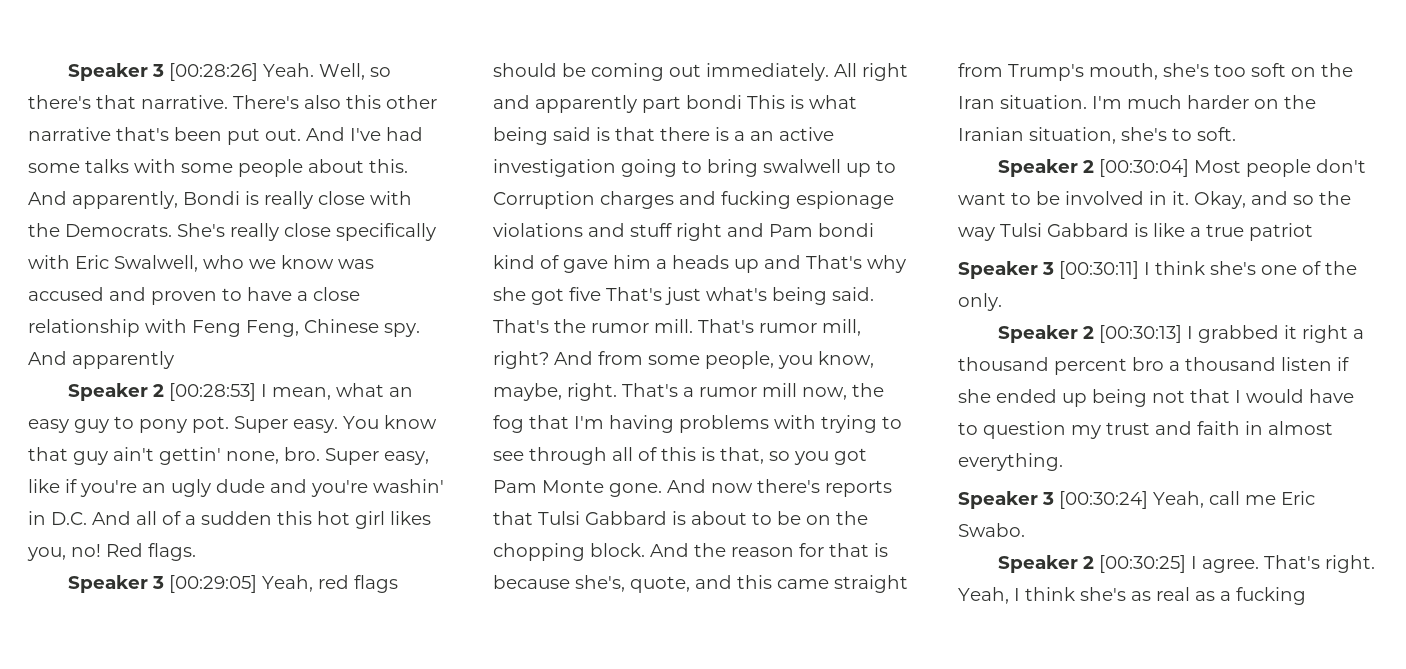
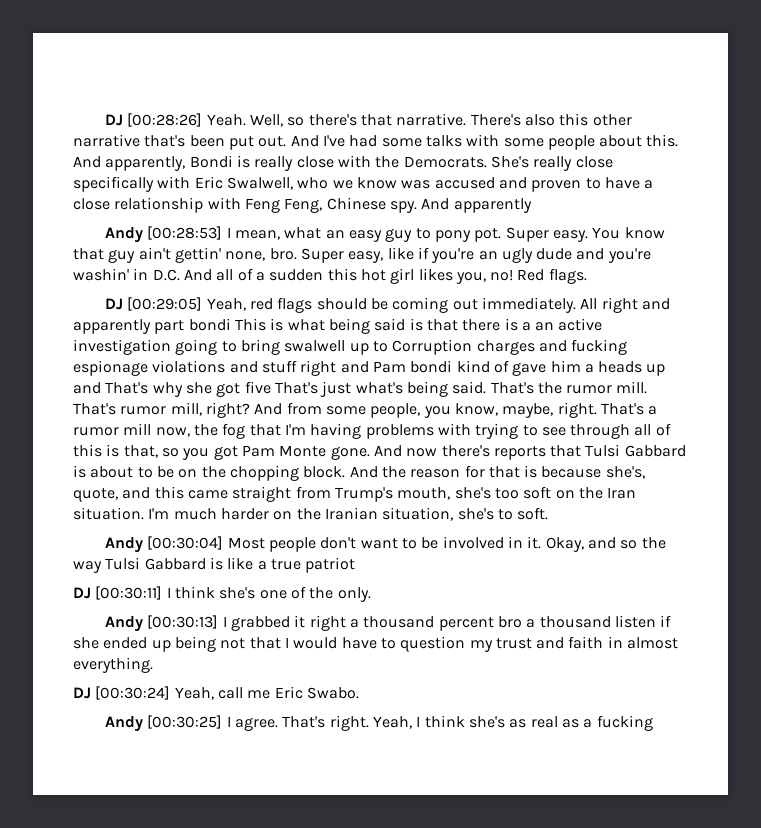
- Speaker 3 [00:28:26] Yeah.
+ DJ [00:28:26] Yeah.
- Speaker 2 [00:28:53] I mean, what an easy guy to pony pot.
+ Andy [00:28:53] I mean, what an easy guy to pony pot.
- Speaker 3 [00:29:05] Yeah, red flags should be coming out immediately.
+ DJ [00:29:05] Yeah, red flags should be coming out immediately.
- Speaker 2 [00:30:04] Most people don't want to be involved in it.
+ Andy [00:30:04] Most people don't want to be involved in it.
- Speaker 3 [00:30:11] I think she's one of the only.
+ DJ [00:30:11] I think she's one of the only.
- Speaker 2 [00:30:13] I grabbed it right a thousand percent bro a thousand listen if she ended up being not that I would have to question my trust and faith in almost everything.
+ Andy [00:30:13] I grabbed it right a thousand percent bro a thousand listen if she ended up being not that I would have to question my trust and faith in almost everything.
- Speaker 3 [00:30:24] Yeah, call me Eric Swabo.
+ DJ [00:30:24] Yeah, call me Eric Swabo.
- Speaker 2 [00:30:25] I agree.
+ Andy [00:30:25] I agree.

